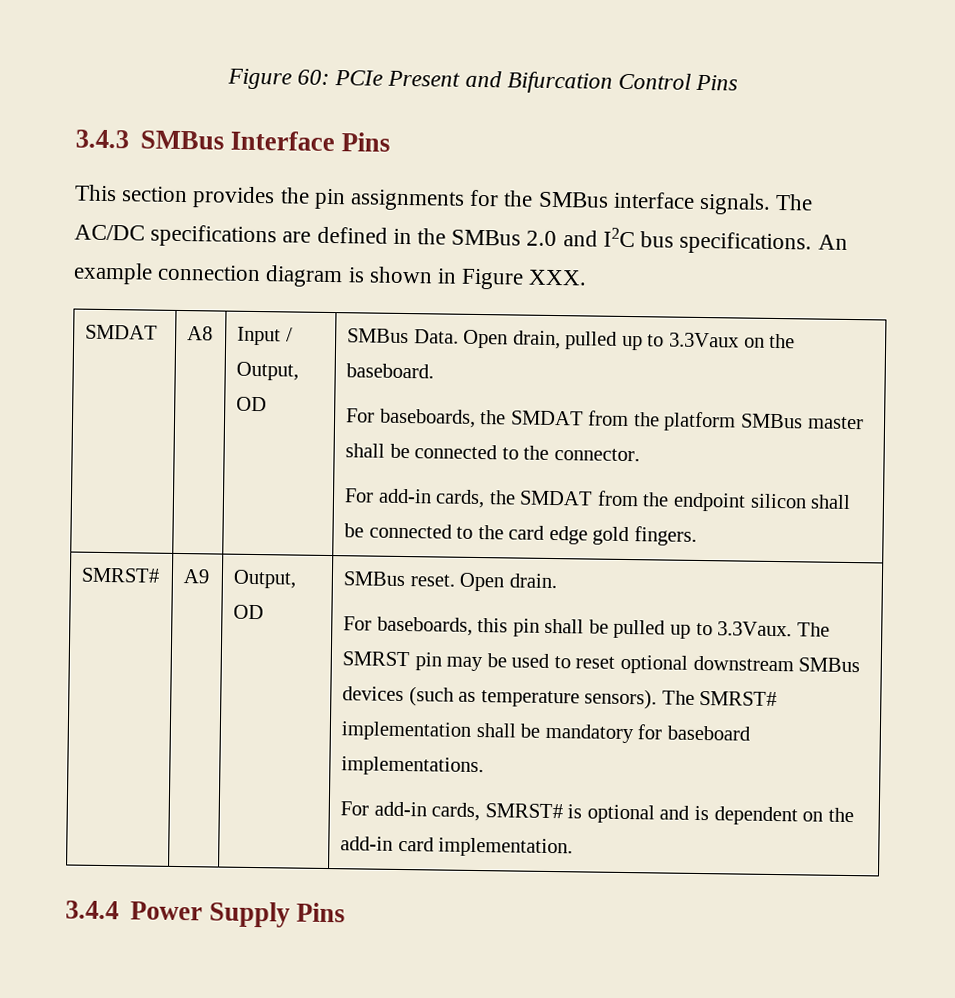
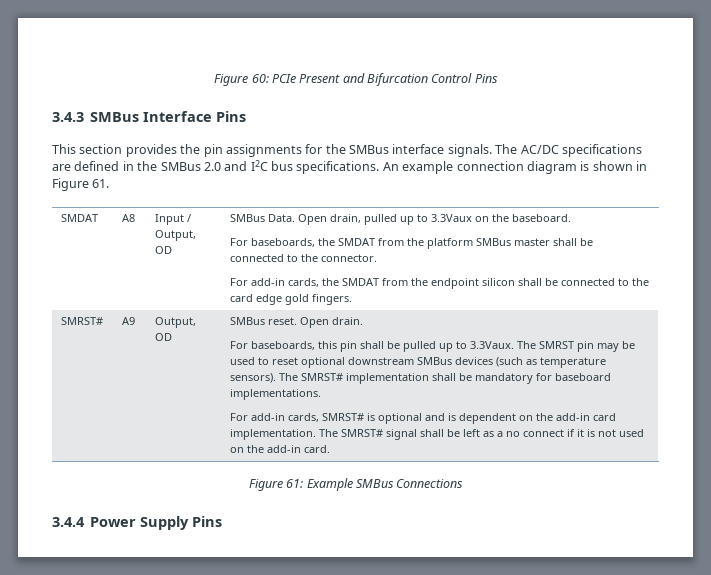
- An example connection diagram is shown in Figure XXX.
+ An example connection diagram is shown in Figure 61.
+ The SMRST# signal shall be left as a no connect if it is not used on the add-in card.
+ Figure 61: Example SMBus Connections

